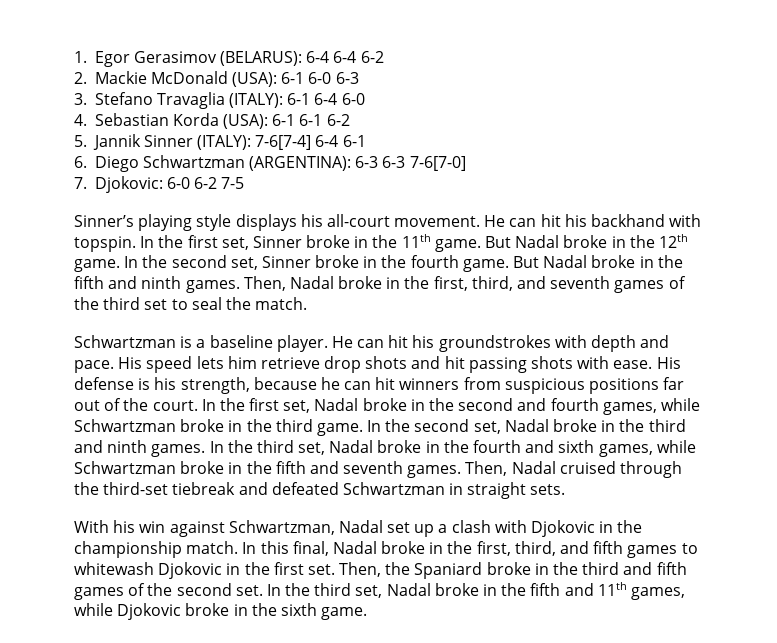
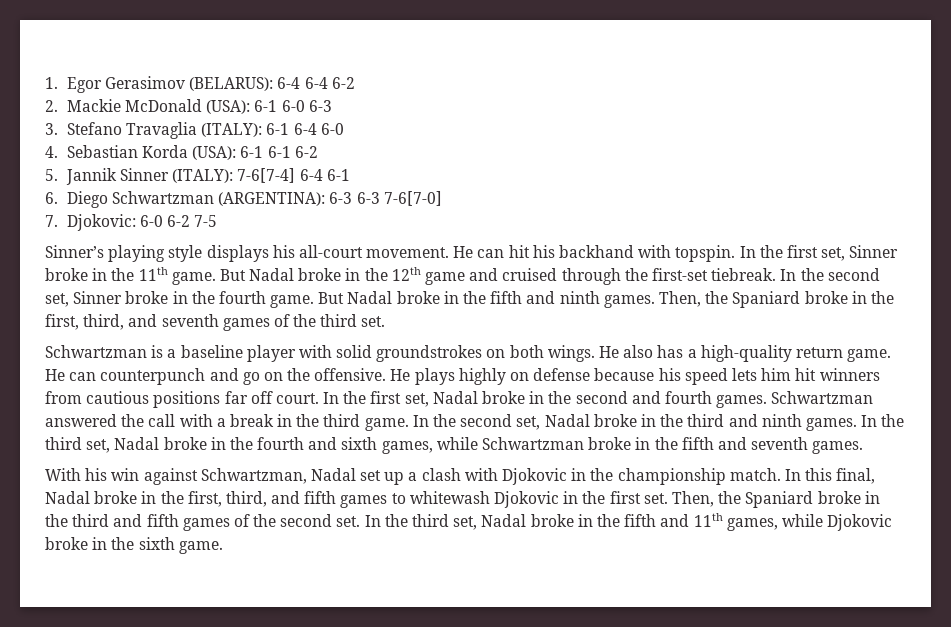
- But Nadal broke in the 12th game.
+ But Nadal broke in the 12th game and cruised through the first-set tiebreak.
- Then, Nadal broke in the first, third, and seventh games of the third set to seal the match.
+ Then, the Spaniard broke in the first, third, and seventh games of the third set.
- Schwartzman is a baseline player. He can hit his groundstrokes with depth and pace. His speed lets him retrieve drop shots and hit passing shots with ease. His defense is his strength, because he can hit winners from suspicious positions far out of the court.
+ Schwartzman is a baseline player with solid groundstrokes on both wings. He also has a high-quality return game. He can counterpunch and go on the offensive. He plays highly on defense because his speed lets him hit winners from cautious positions far off court.
- In the first set, Nadal broke in the second and fourth games, while Schwartzman broke in the third game.
+ In the first set, Nadal broke in the second and fourth games. Schwartzman answered the call with a break in the third game.
- Then, Nadal cruised through the third-set tiebreak and defeated Schwartzman in straight sets.

